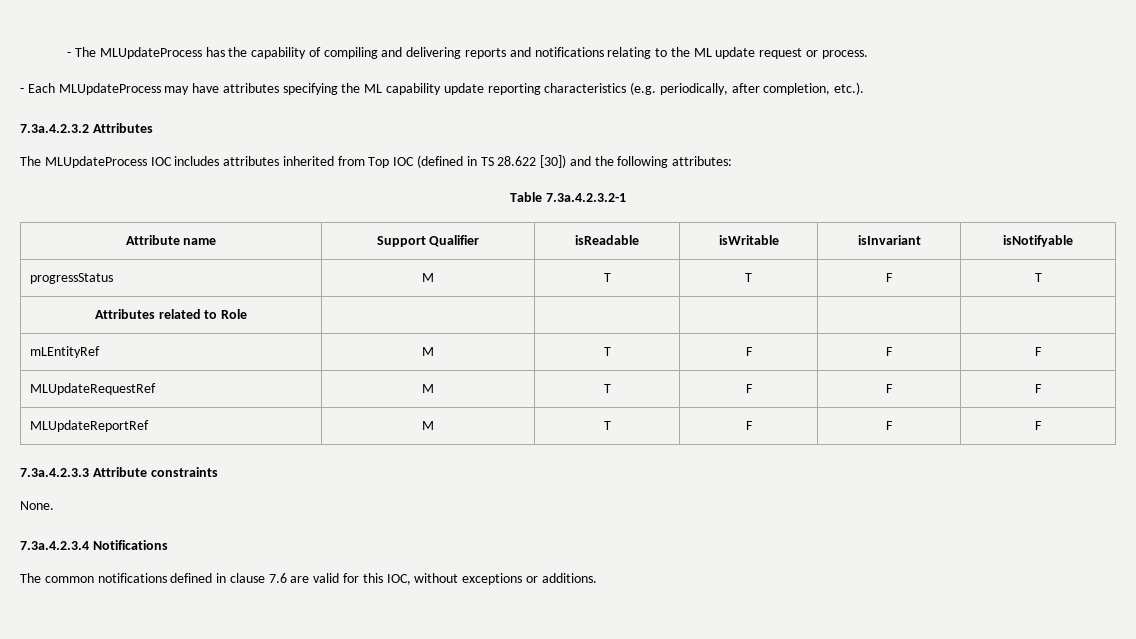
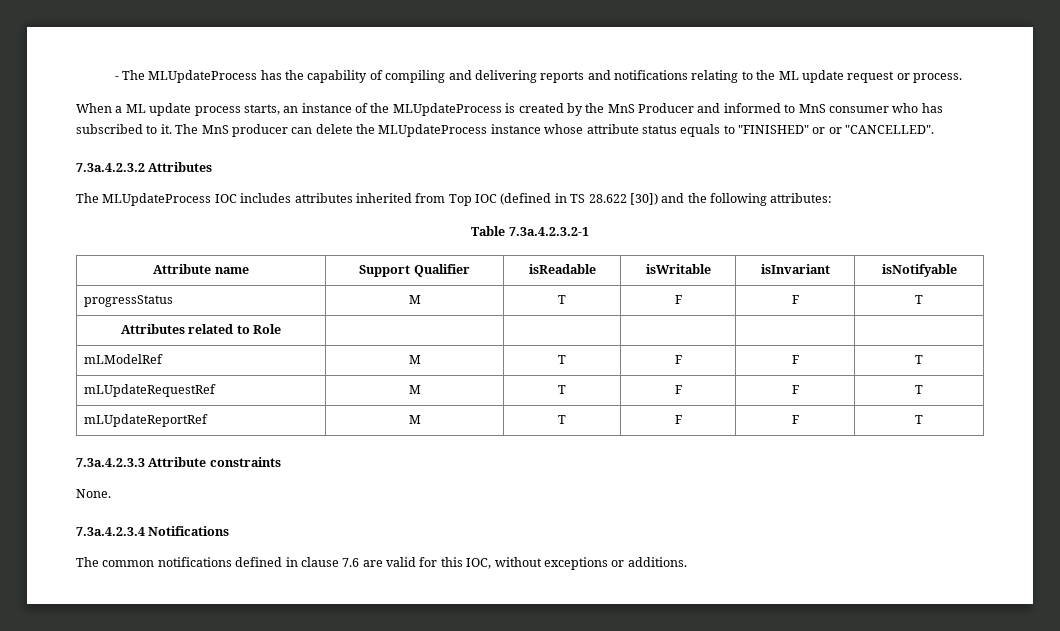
- - Each MLUpdateProcess may have attributes specifying the ML capability update reporting characteristics (e.g. periodically, after completion, etc.).
+ When a ML update process starts, an instance of the MLUpdateProcess is created by the MnS Producer and informed to MnS consumer who has subscribed to it. The MnS producer can delete the MLUpdateProcess instance whose attribute status equals to "FINISHED" or or "CANCELLED".
- progressStatus | M | T | T | F | T
+ progressStatus | M | T | F | F | T
- mLEntityRef | M | T | F | F | F
- MLUpdateRequestRef | M | T | F | F | F
- MLUpdateReportRef | M | T | F | F | F
+ mLModelRef | M | T | F | F | T
+ mLUpdateRequestRef | M | T | F | F | T
+ mLUpdateReportRef | M | T | F | F | T

